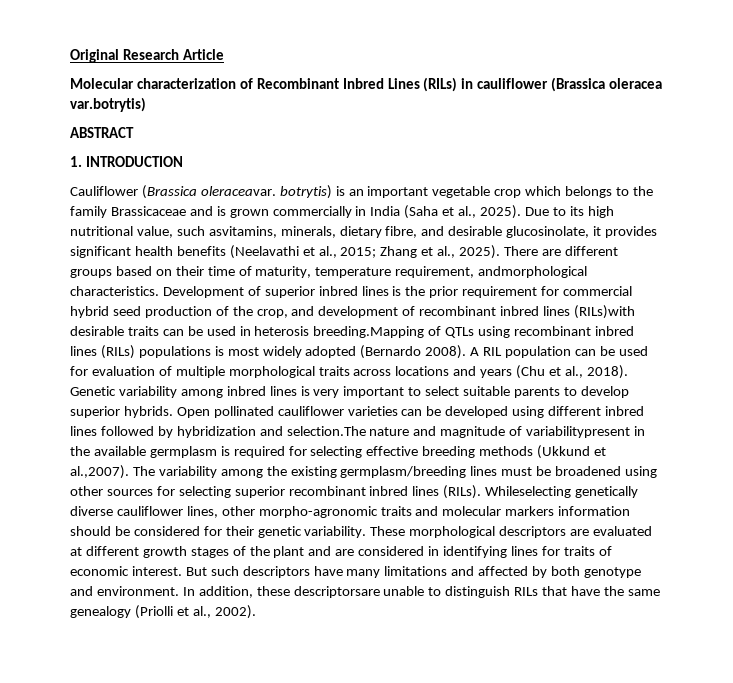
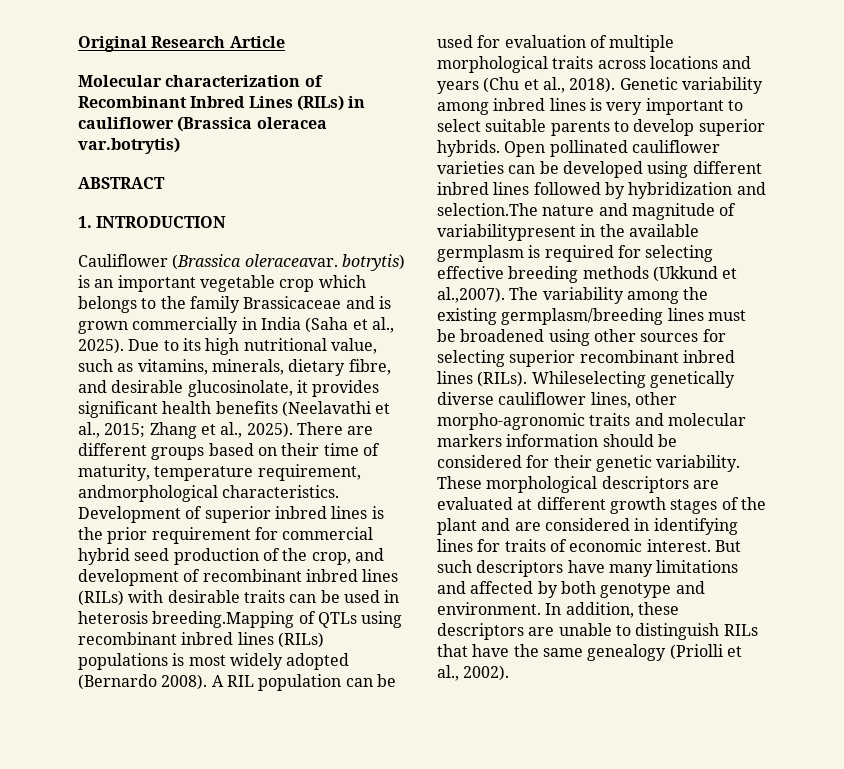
- Due to its high nutritional value, such asvitamins, minerals, dietary fibre, and desirable glucosinolate, it provides significant health benefits (Neelavathi et al., 2015; Zhang et al., 2025).
+ Due to its high nutritional value, such as vitamins, minerals, dietary fibre, and desirable glucosinolate, it provides significant health benefits (Neelavathi et al., 2015; Zhang et al., 2025).
- Development of superior inbred lines is the prior requirement for commercial hybrid seed production of the crop, and development of recombinant inbred lines (RILs)with desirable traits can be used in heterosis breeding.Mapping of QTLs using recombinant inbred lines (RILs) populations is most widely adopted (Bernardo 2008).
+ Development of superior inbred lines is the prior requirement for commercial hybrid seed production of the crop, and development of recombinant inbred lines (RILs) with desirable traits can be used in heterosis breeding.Mapping of QTLs using recombinant inbred lines (RILs) populations is most widely adopted (Bernardo 2008).
- In addition, these descriptorsare unable to distinguish RILs that have the same genealogy (Priolli et al., 2002).
+ In addition, these descriptors are unable to distinguish RILs that have the same genealogy (Priolli et al., 2002).

